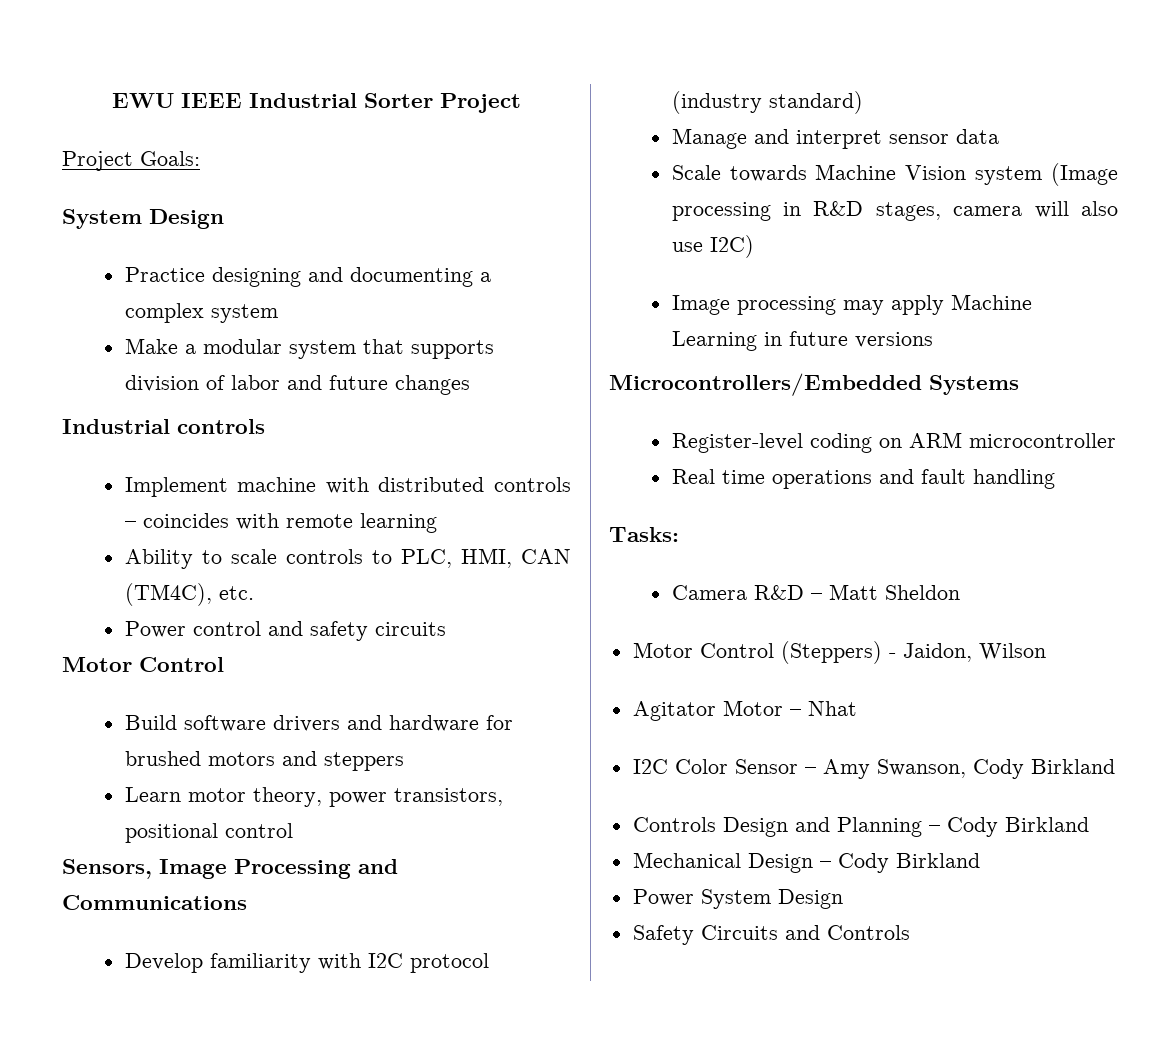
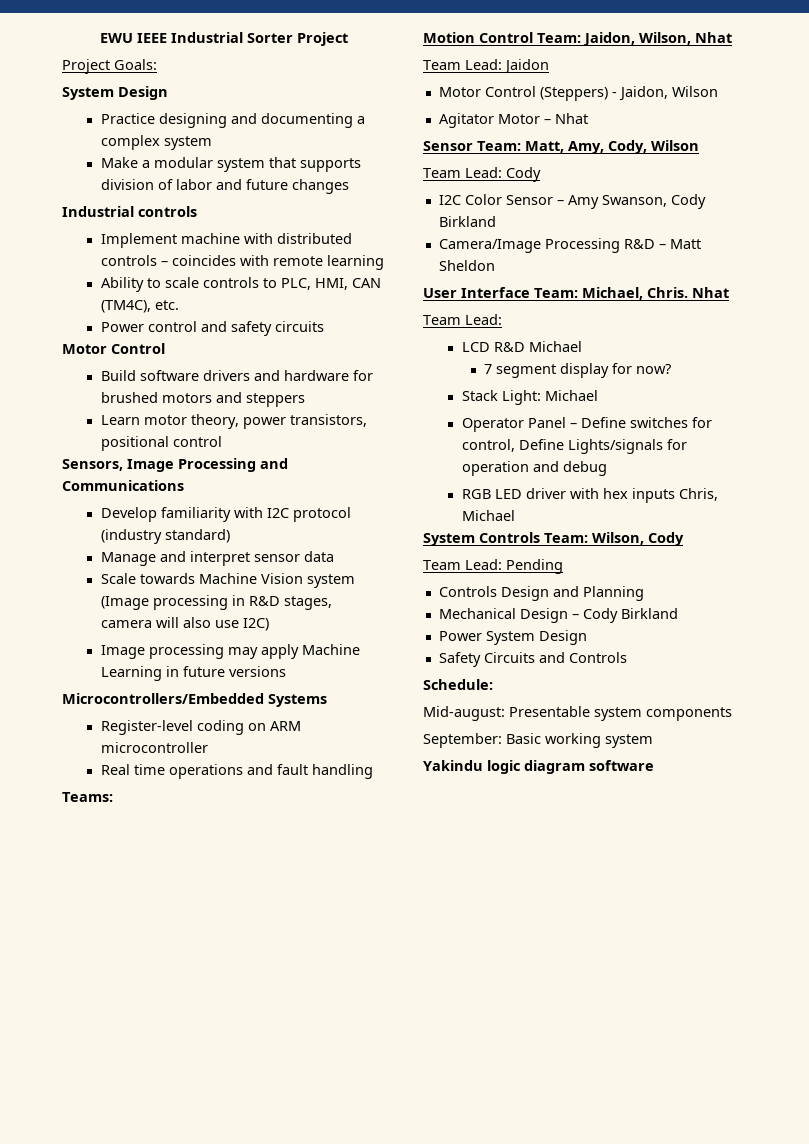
- Tasks:
- Camera R&D – Matt Sheldon
+ Teams:
+ Motion Control Team: Jaidon, Wilson, Nhat
+ Team Lead: Jaidon
+ Sensor Team: Matt, Amy, Cody, Wilson
+ Team Lead: Cody
+ Camera/Image Processing R&D – Matt Sheldon
+ User Interface Team: Michael, Chris. Nhat
+ Team Lead:
+ LCD R&D Michael
+ 7 segment display for now?
+ Stack Light: Michael
+ Operator Panel – Define switches for control, Define Lights/signals for operation and debug
+ RGB LED driver with hex inputs Chris, Michael
+ System Controls Team: Wilson, Cody
+ Team Lead: Pending
- Controls Design and Planning – Cody Birkland
+ Controls Design and Planning
+ Schedule:
+ Mid-august: Presentable system components
+ September: Basic working system
+ Yakindu logic diagram software

